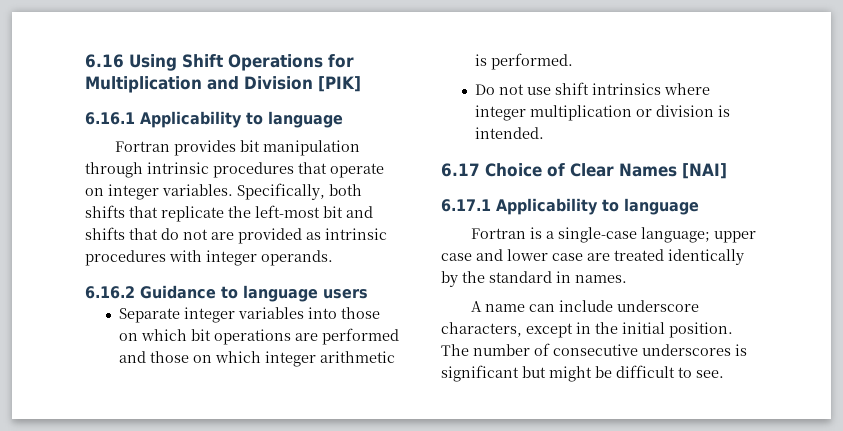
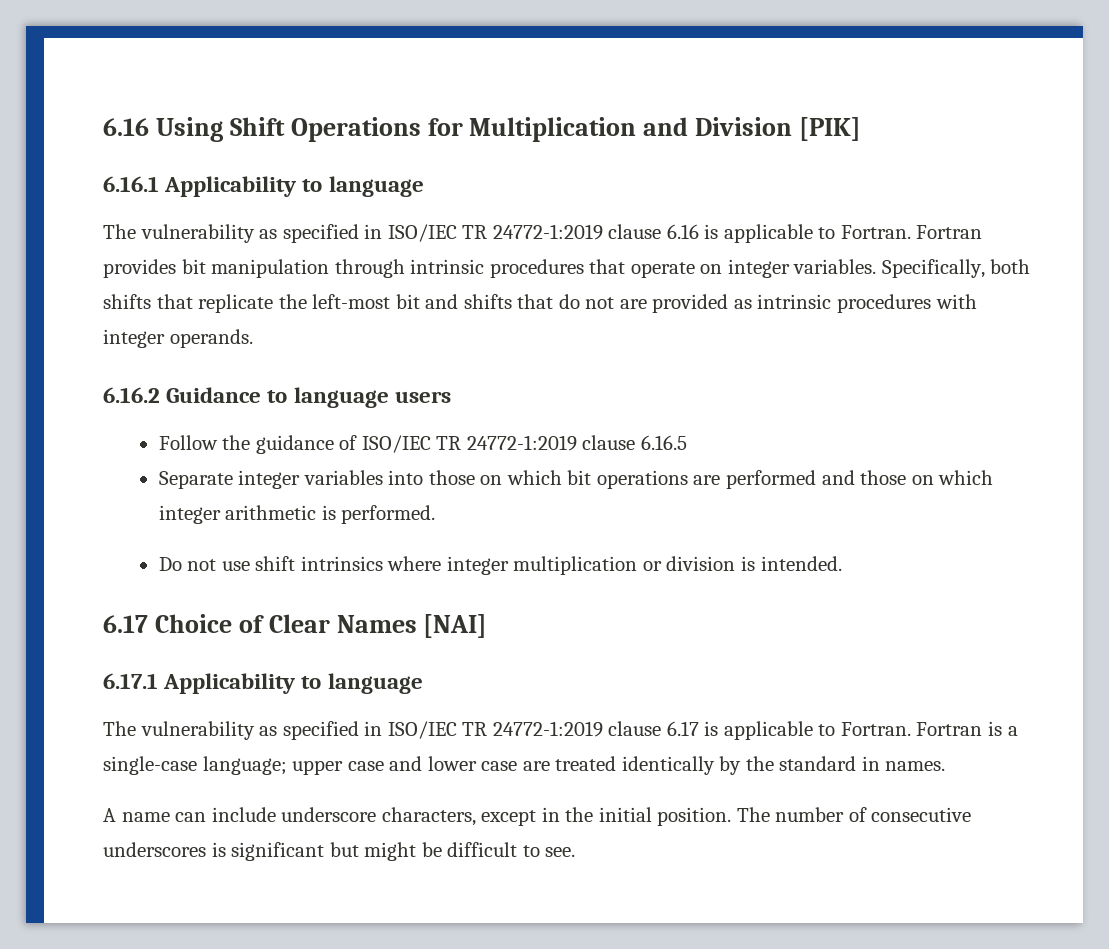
+ The vulnerability as specified in ISO/IEC TR 24772-1:2019 clause 6.16 is applicable to Fortran.
+ Follow the guidance of ISO/IEC TR 24772-1:2019 clause 6.16.5
+ The vulnerability as specified in ISO/IEC TR 24772-1:2019 clause 6.17 is applicable to Fortran.

